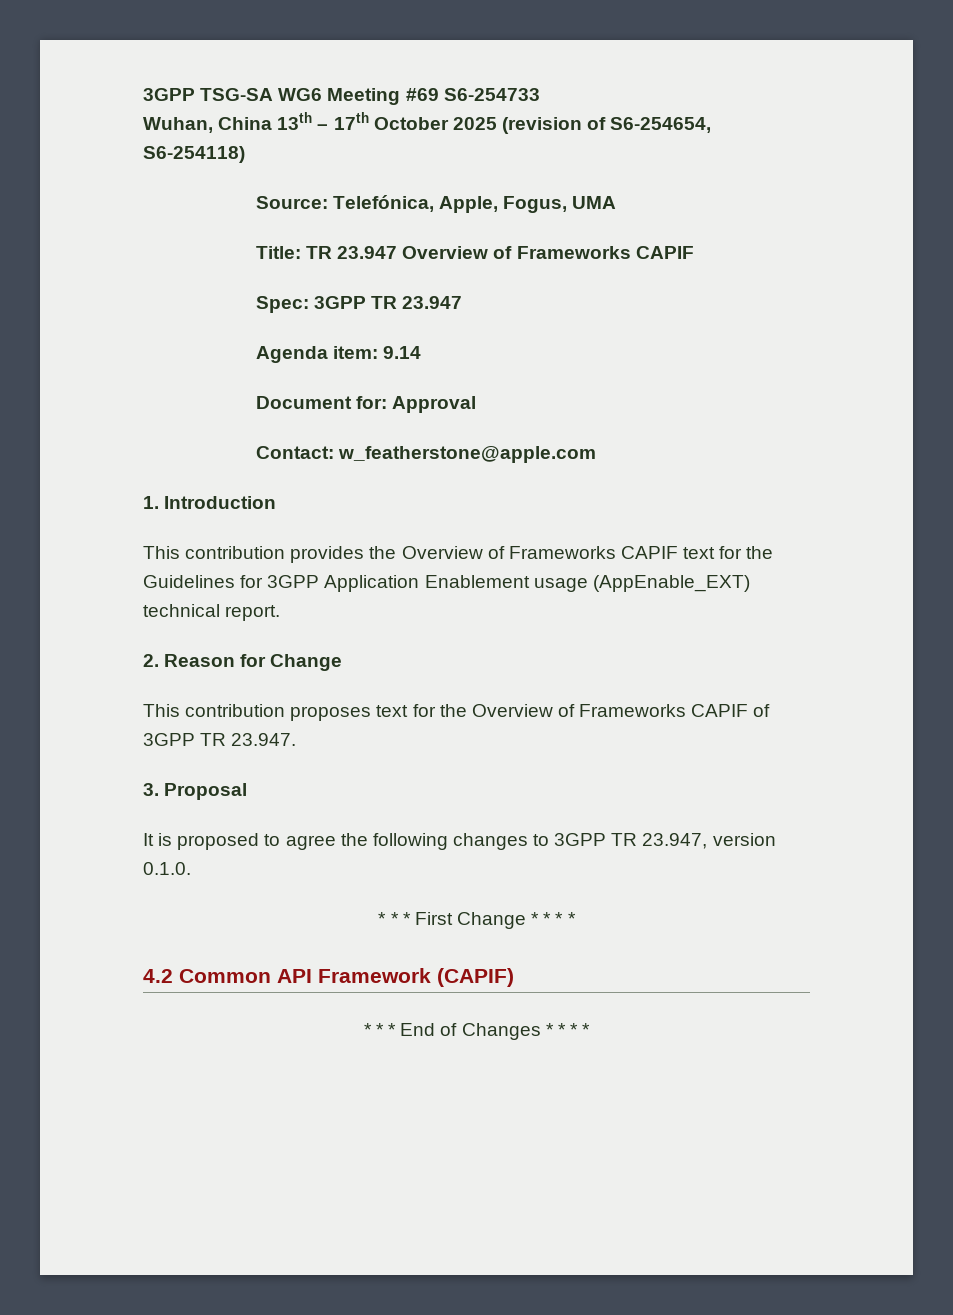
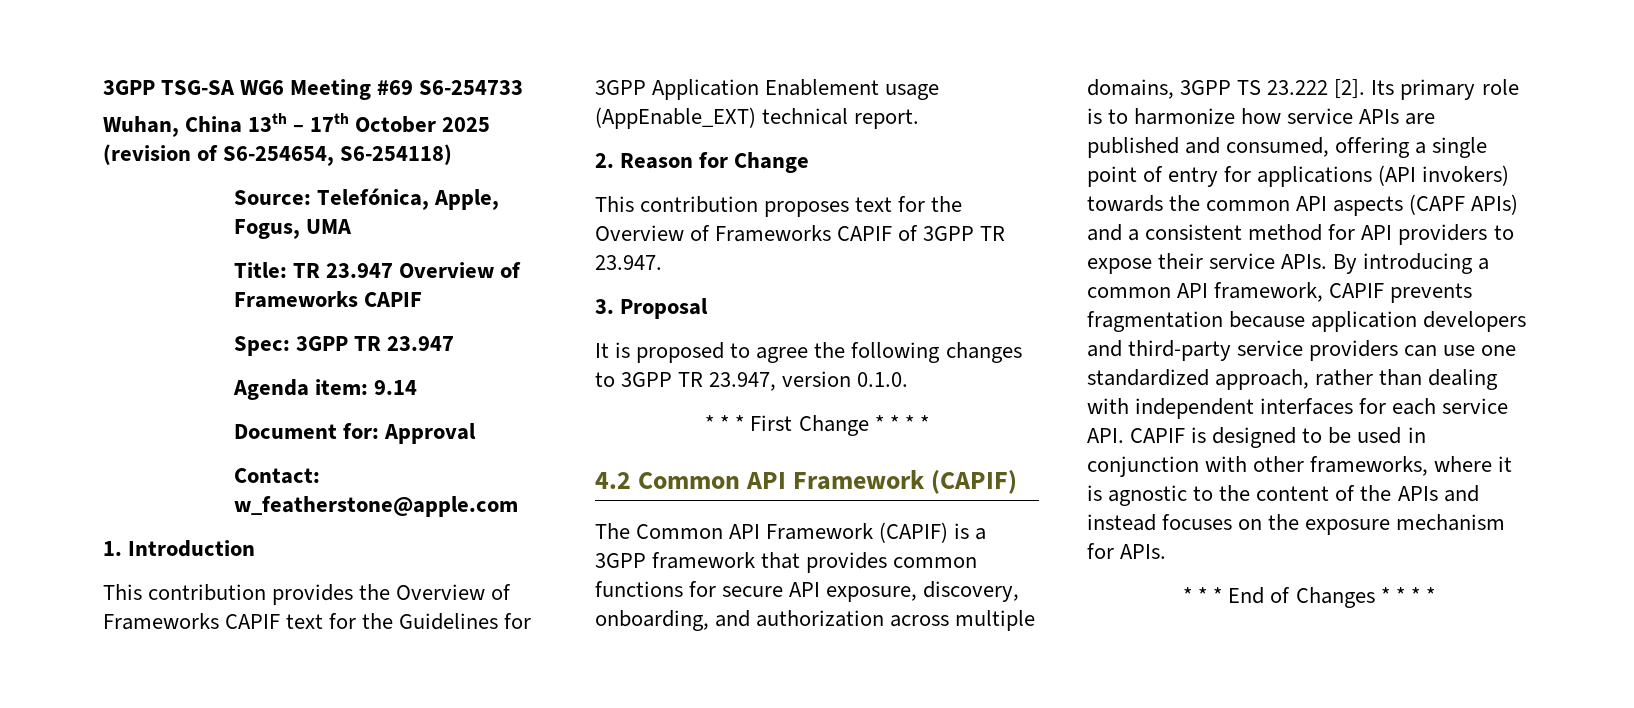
+ The Common API Framework (CAPIF) is a 3GPP framework that provides common functions for secure API exposure, discovery, onboarding, and authorization across multiple domains, 3GPP TS 23.222 [2]. Its primary role is to harmonize how service APIs are published and consumed, offering a single point of entry for applications (API invokers) towards the common API aspects (CAPF APIs) and a consistent method for API providers to expose their service APIs. By introducing a common API framework, CAPIF prevents fragmentation because application developers and third-party service providers can use one standardized approach, rather than dealing with independent interfaces for each service API. CAPIF is designed to be used in conjunction with other frameworks, where it is agnostic to the content of the APIs and instead focuses on the exposure mechanism for APIs.

